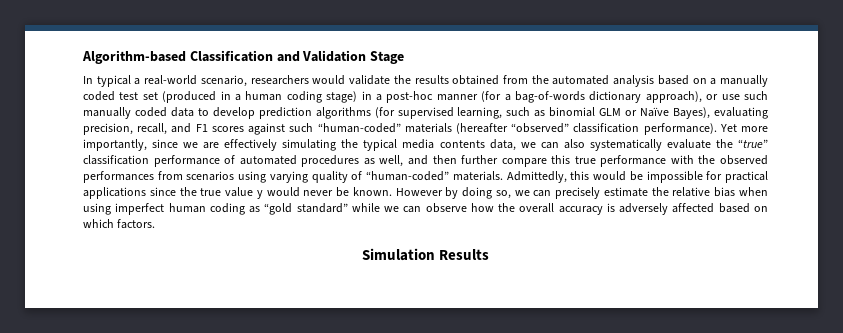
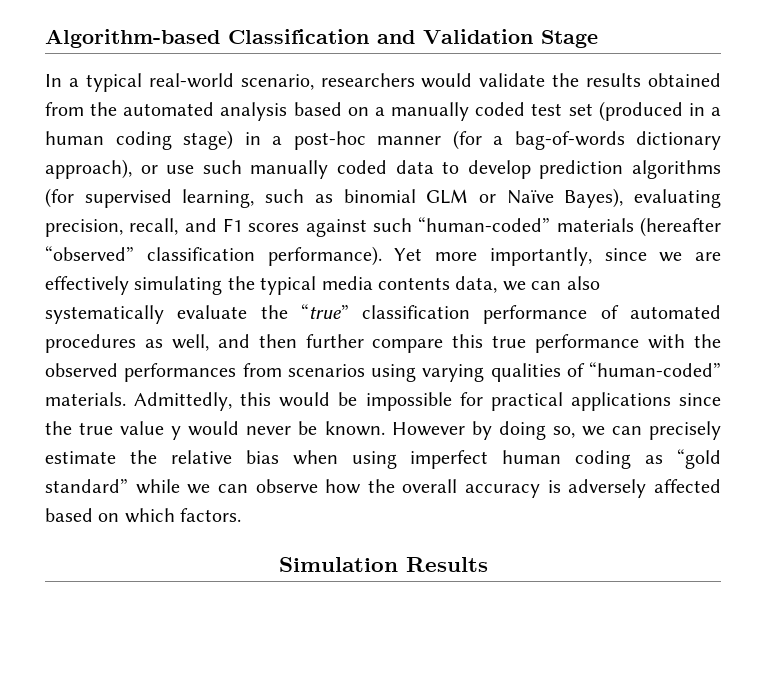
- In typical a real-world scenario, researchers would validate the results obtained from the automated analysis based on a manually coded test set (produced in a human coding stage) in a post-hoc manner (for a bag-of-words dictionary approach), or use such manually coded data to develop prediction algorithms (for supervised learning, such as binomial GLM or Naïve Bayes), evaluating precision, recall, and F1 scores against such “human-coded” materials (hereafter “observed” classification performance).
+ In a typical real-world scenario, researchers would validate the results obtained from the automated analysis based on a manually coded test set (produced in a human coding stage) in a post-hoc manner (for a bag-of-words dictionary approach), or use such manually coded data to develop prediction algorithms (for supervised learning, such as binomial GLM or Naïve Bayes), evaluating precision, recall, and F1 scores against such “human-coded” materials (hereafter “observed” classification performance).
- Yet more importantly, since we are effectively simulating the typical media contents data, we can also systematically evaluate the “true” classification performance of automated procedures as well, and then further compare this true performance with the observed performances from scenarios using varying quality of “human-coded” materials.
+ Yet more importantly, since we are effectively simulating the typical media contents data, we can also systematically evaluate the “true” classification performance of automated procedures as well, and then further compare this true performance with the observed performances from scenarios using varying qualities of “human-coded” materials.

